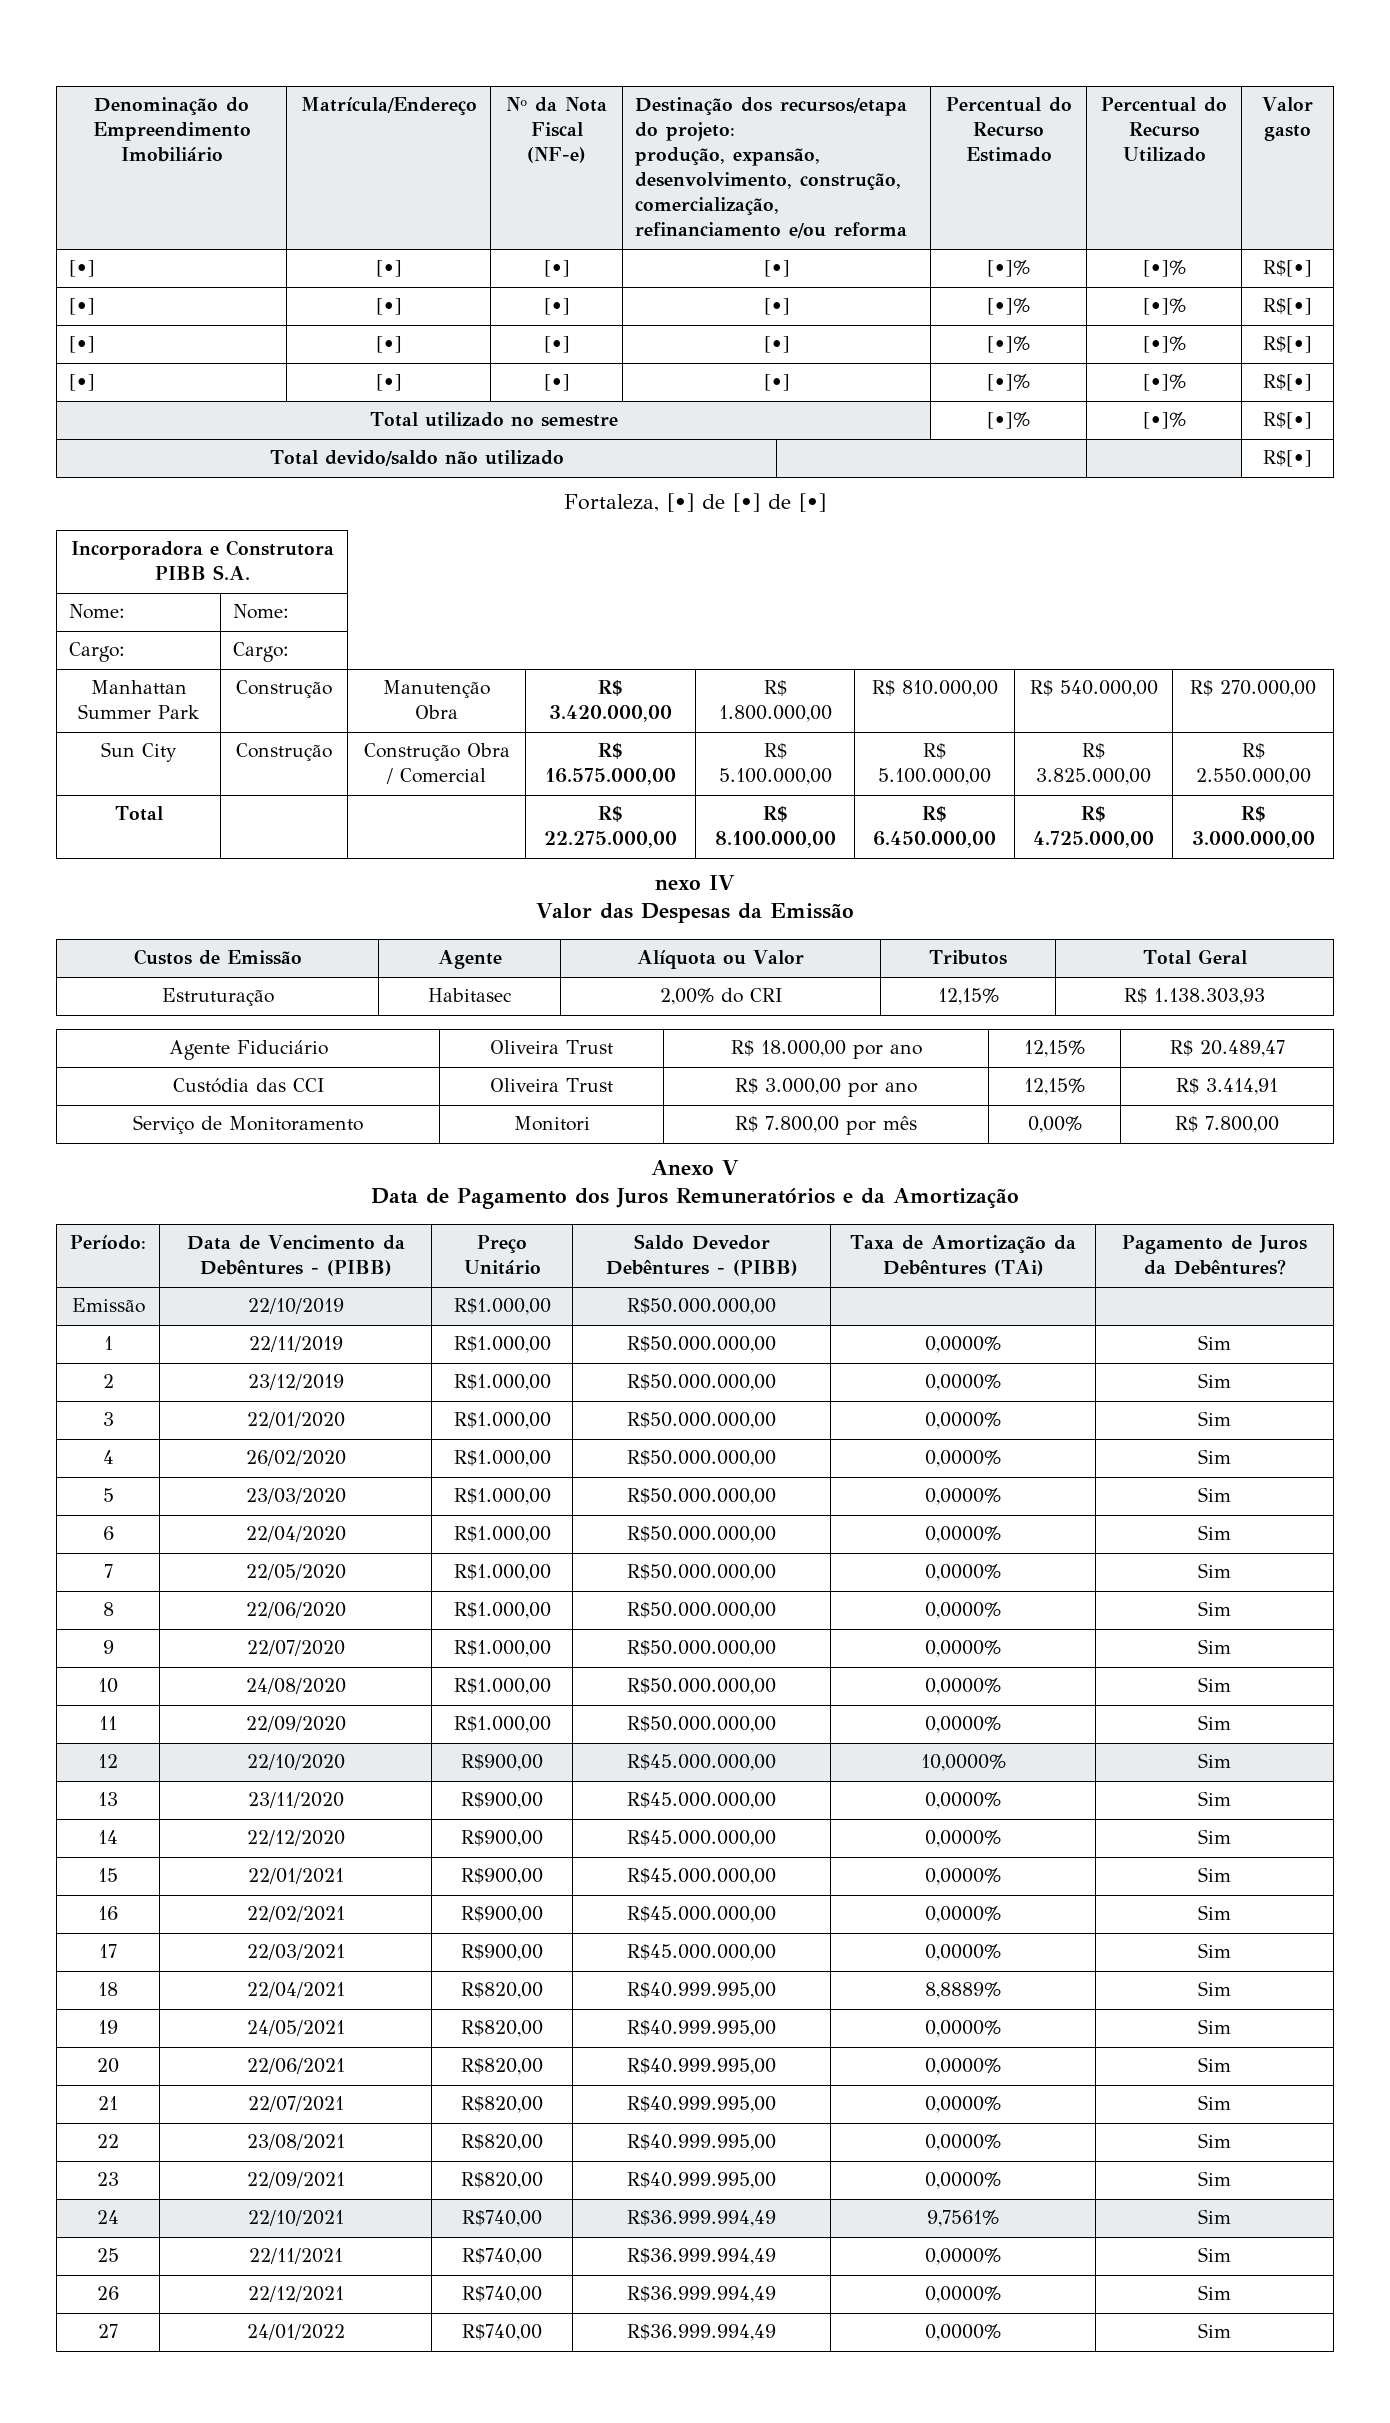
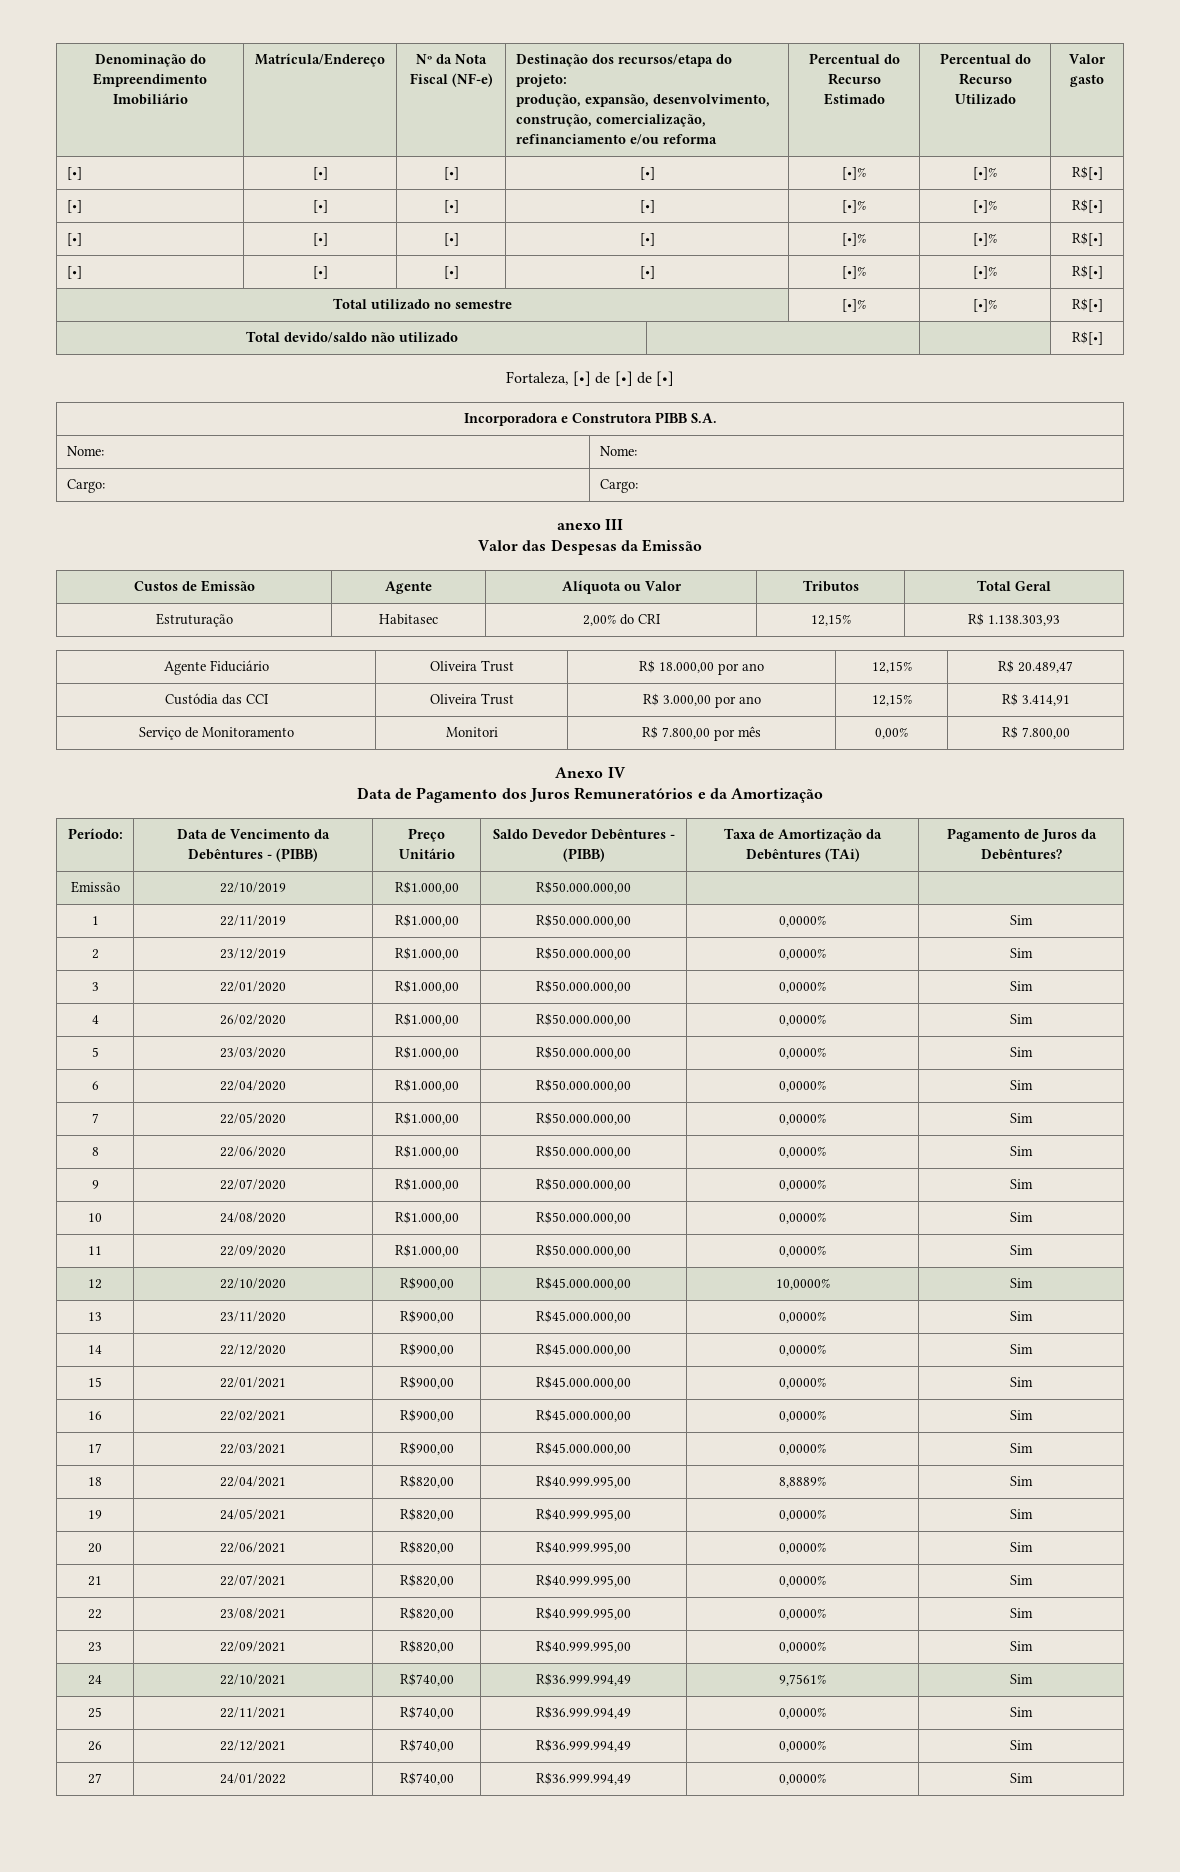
- Manhattan Summer Park | Construção | Manutenção Obra | R$ 3.420.000,00 | R$ 1.800.000,00 | R$ 810.000,00 | R$ 540.000,00 | R$ 270.000,00
- Sun City | Construção | Construção Obra / Comercial | R$ 16.575.000,00 | R$ 5.100.000,00 | R$ 5.100.000,00 | R$ 3.825.000,00 | R$ 2.550.000,00
- Total | | | R$ 22.275.000,00 | R$ 8.100.000,00 | R$ 6.450.000,00 | R$ 4.725.000,00 | R$ 3.000.000,00
- nexo IV
+ anexo III
- Anexo V
+ Anexo IV

